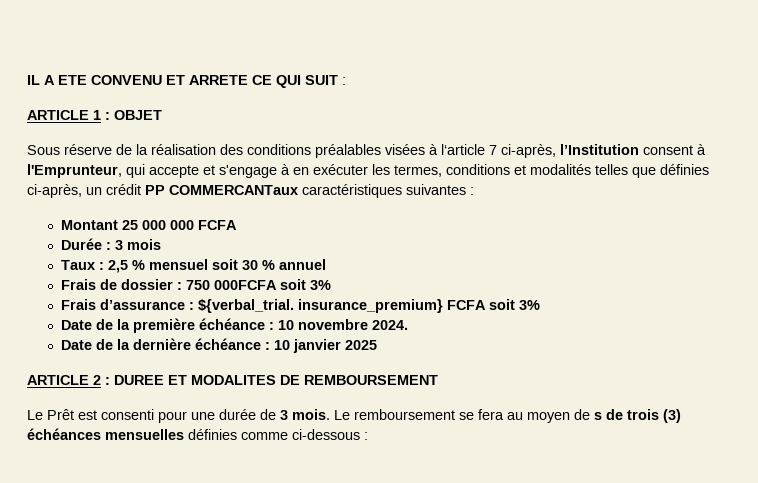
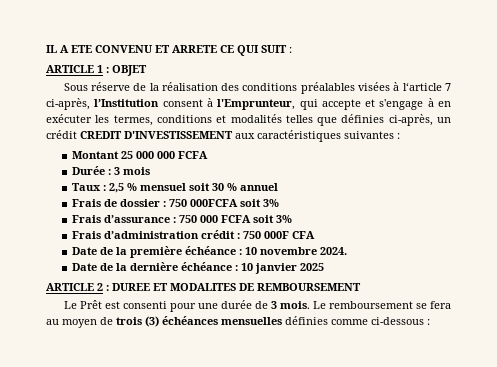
- Sous réserve de la réalisation des conditions préalables visées à l‘article 7 ci-après, l’Institution consent à l'Emprunteur, qui accepte et s'engage à en exécuter les termes, conditions et modalités telles que définies ci-après, un crédit PP COMMERCANTaux caractéristiques suivantes :
+ Sous réserve de la réalisation des conditions préalables visées à l‘article 7 ci-après, l’Institution consent à l'Emprunteur, qui accepte et s'engage à en exécuter les termes, conditions et modalités telles que définies ci-après, un crédit CREDIT D'INVESTISSEMENT aux caractéristiques suivantes :
- Frais d’assurance : ${verbal_trial. insurance_premium} FCFA soit 3%
+ Frais d’assurance : 750 000 FCFA soit 3%
+ Frais d’administration crédit : 750 000F CFA
- Le remboursement se fera au moyen de s de trois (3) échéances mensuelles définies comme ci-dessous :
+ Le remboursement se fera au moyen de trois (3) échéances mensuelles définies comme ci-dessous :

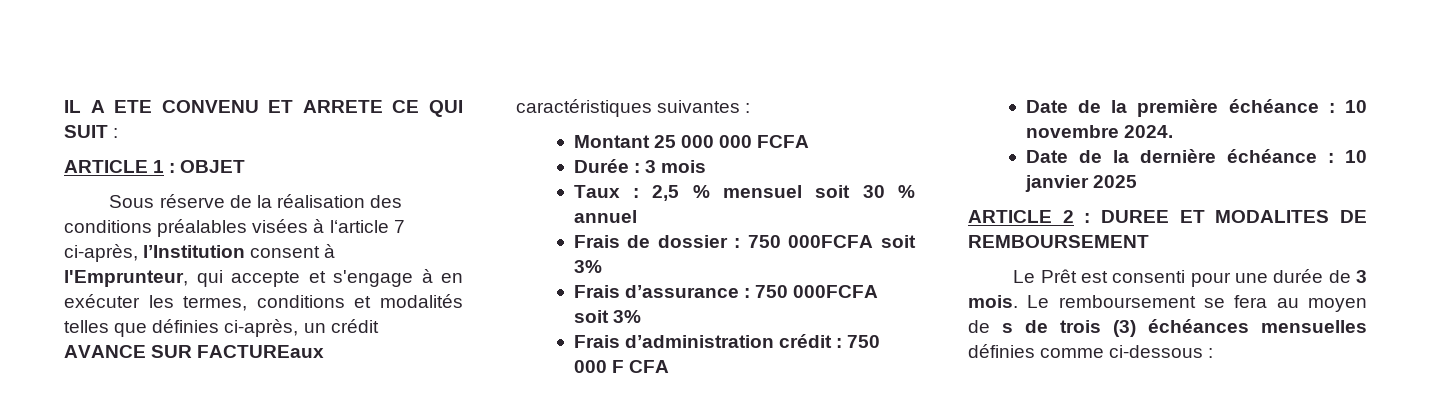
- Sous réserve de la réalisation des conditions préalables visées à l‘article 7 ci-après, l’Institution consent à l'Emprunteur, qui accepte et s'engage à en exécuter les termes, conditions et modalités telles que définies ci-après, un crédit CREDIT D'INVESTISSEMENT aux caractéristiques suivantes :
+ Sous réserve de la réalisation des conditions préalables visées à l‘article 7 ci-après, l’Institution consent à l'Emprunteur, qui accepte et s'engage à en exécuter les termes, conditions et modalités telles que définies ci-après, un crédit AVANCE SUR FACTUREaux caractéristiques suivantes :
- Frais d’assurance : 750 000 FCFA soit 3%
+ Frais d’assurance : 750 000FCFA soit 3%
- Frais d’administration crédit : 750 000F CFA
+ Frais d’administration crédit : 750 000 F CFA
- Le remboursement se fera au moyen de trois (3) échéances mensuelles définies comme ci-dessous :
+ Le remboursement se fera au moyen de s de trois (3) échéances mensuelles définies comme ci-dessous :

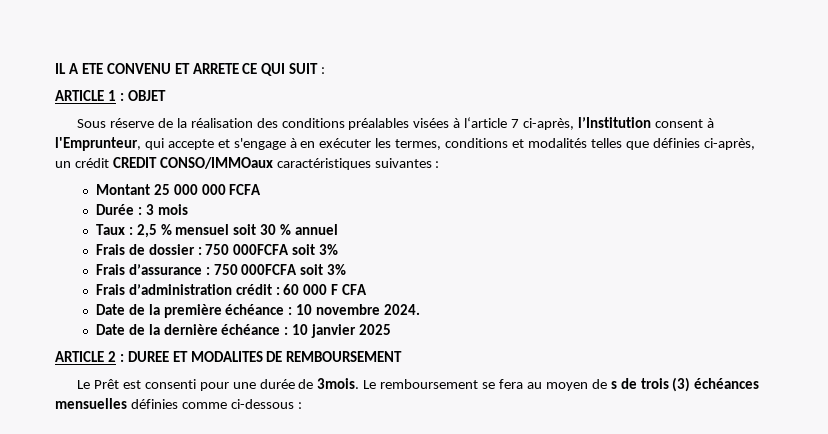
- Sous réserve de la réalisation des conditions préalables visées à l‘article 7 ci-après, l’Institution consent à l'Emprunteur, qui accepte et s'engage à en exécuter les termes, conditions et modalités telles que définies ci-après, un crédit AVANCE SUR FACTUREaux caractéristiques suivantes :
+ Sous réserve de la réalisation des conditions préalables visées à l‘article 7 ci-après, l’Institution consent à l'Emprunteur, qui accepte et s'engage à en exécuter les termes, conditions et modalités telles que définies ci-après, un crédit CREDIT CONSO/IMMOaux caractéristiques suivantes :
- Frais d’administration crédit : 750 000 F CFA
+ Frais d’administration crédit : 60 000 F CFA
- Le Prêt est consenti pour une durée de 3 mois.
+ Le Prêt est consenti pour une durée de 3mois.

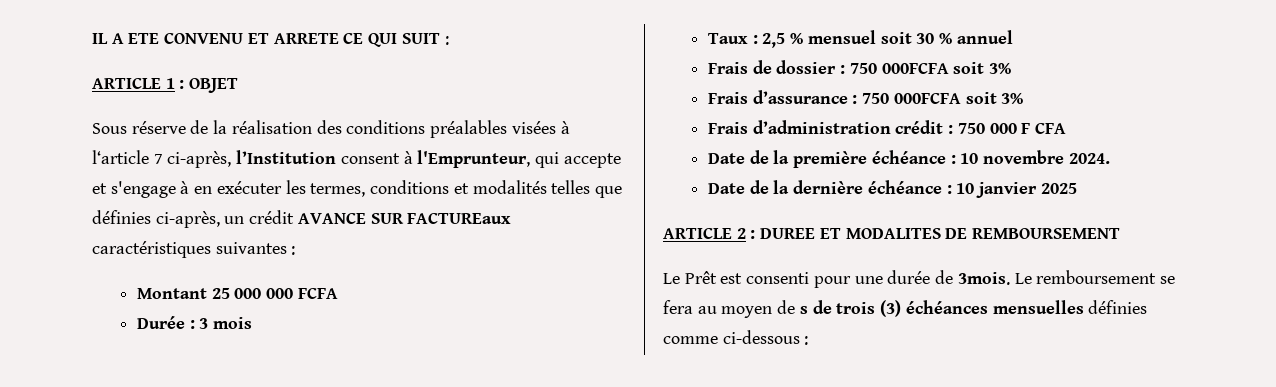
- Sous réserve de la réalisation des conditions préalables visées à l‘article 7 ci-après, l’Institution consent à l'Emprunteur, qui accepte et s'engage à en exécuter les termes, conditions et modalités telles que définies ci-après, un crédit CREDIT CONSO/IMMOaux caractéristiques suivantes :
+ Sous réserve de la réalisation des conditions préalables visées à l‘article 7 ci-après, l’Institution consent à l'Emprunteur, qui accepte et s'engage à en exécuter les termes, conditions et modalités telles que définies ci-après, un crédit AVANCE SUR FACTUREaux caractéristiques suivantes :
- Frais d’administration crédit : 60 000 F CFA
+ Frais d’administration crédit : 750 000 F CFA

